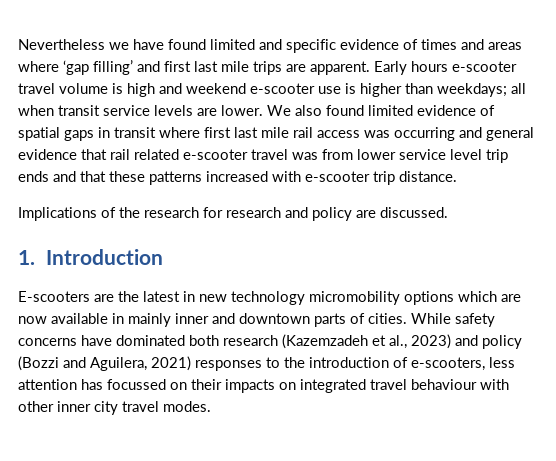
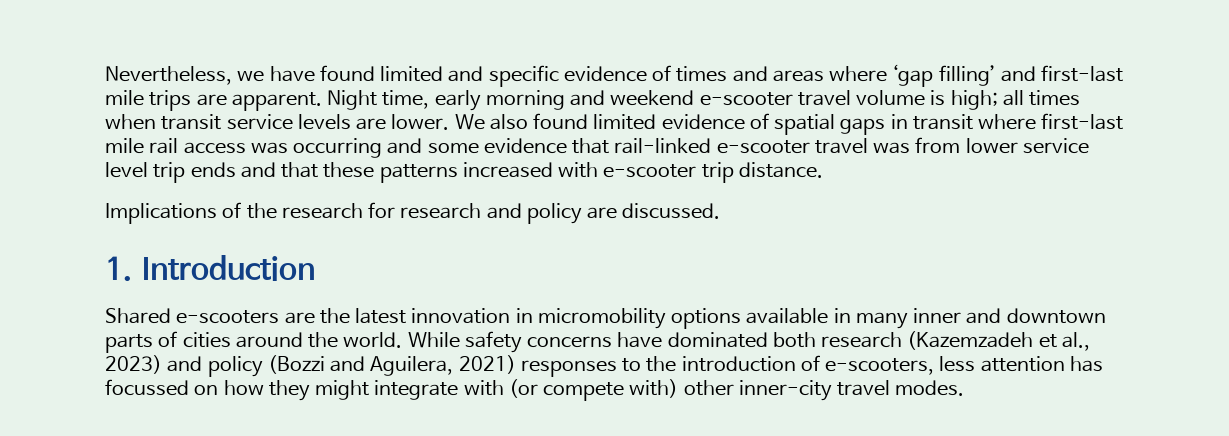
- Nevertheless we have found limited and specific evidence of times and areas where ‘gap filling’ and first last mile trips are apparent.
+ Nevertheless, we have found limited and specific evidence of times and areas where ‘gap filling’ and first-last mile trips are apparent.
- Early hours e-scooter travel volume is high and weekend e-scooter use is higher than weekdays; all when transit service levels are lower.
+ Night time, early morning and weekend e-scooter travel volume is high; all times when transit service levels are lower.
- We also found limited evidence of spatial gaps in transit where first last mile rail access was occurring and general evidence that rail related e-scooter travel was from lower service level trip ends and that these patterns increased with e-scooter trip distance.
+ We also found limited evidence of spatial gaps in transit where first-last mile rail access was occurring and some evidence that rail-linked e-scooter travel was from lower service level trip ends and that these patterns increased with e-scooter trip distance.
- E-scooters are the latest in new technology micromobility options which are now available in mainly inner and downtown parts of cities.
+ Shared e-scooters are the latest innovation in micromobility options available in many inner and downtown parts of cities around the world.
- While safety concerns have dominated both research (Kazemzadeh et al., 2023) and policy (Bozzi and Aguilera, 2021) responses to the introduction of e-scooters, less attention has focussed on their impacts on integrated travel behaviour with other inner city travel modes.
+ While safety concerns have dominated both research (Kazemzadeh et al., 2023) and policy (Bozzi and Aguilera, 2021) responses to the introduction of e-scooters, less attention has focussed on how they might integrate with (or compete with) other inner-city travel modes.

